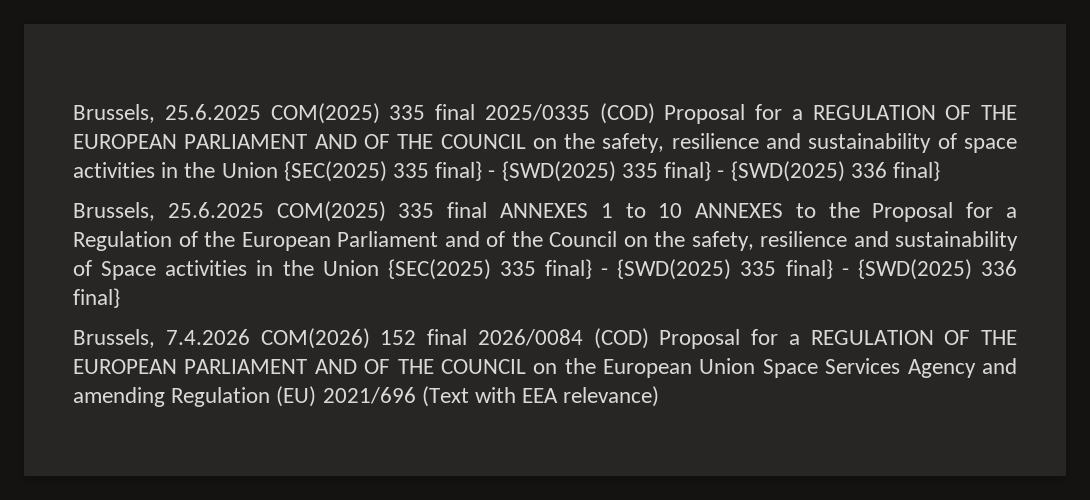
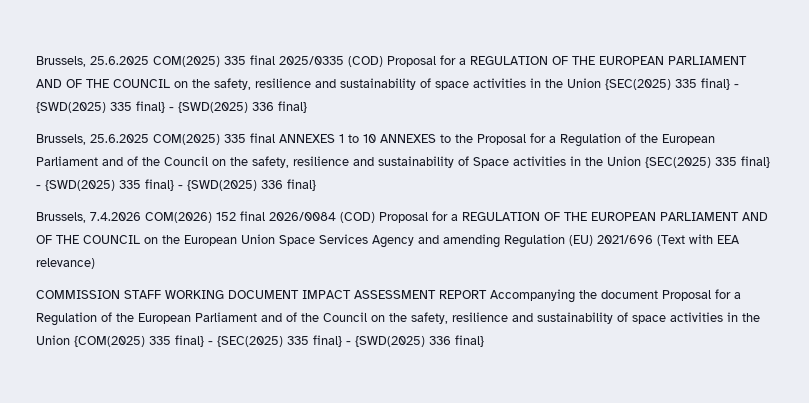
+ COMMISSION STAFF WORKING DOCUMENT IMPACT ASSESSMENT REPORT Accompanying the document Proposal for a Regulation of the European Parliament and of the Council on the safety, resilience and sustainability of space activities in the Union {COM(2025) 335 final} - {SEC(2025) 335 final} - {SWD(2025) 336 final}

